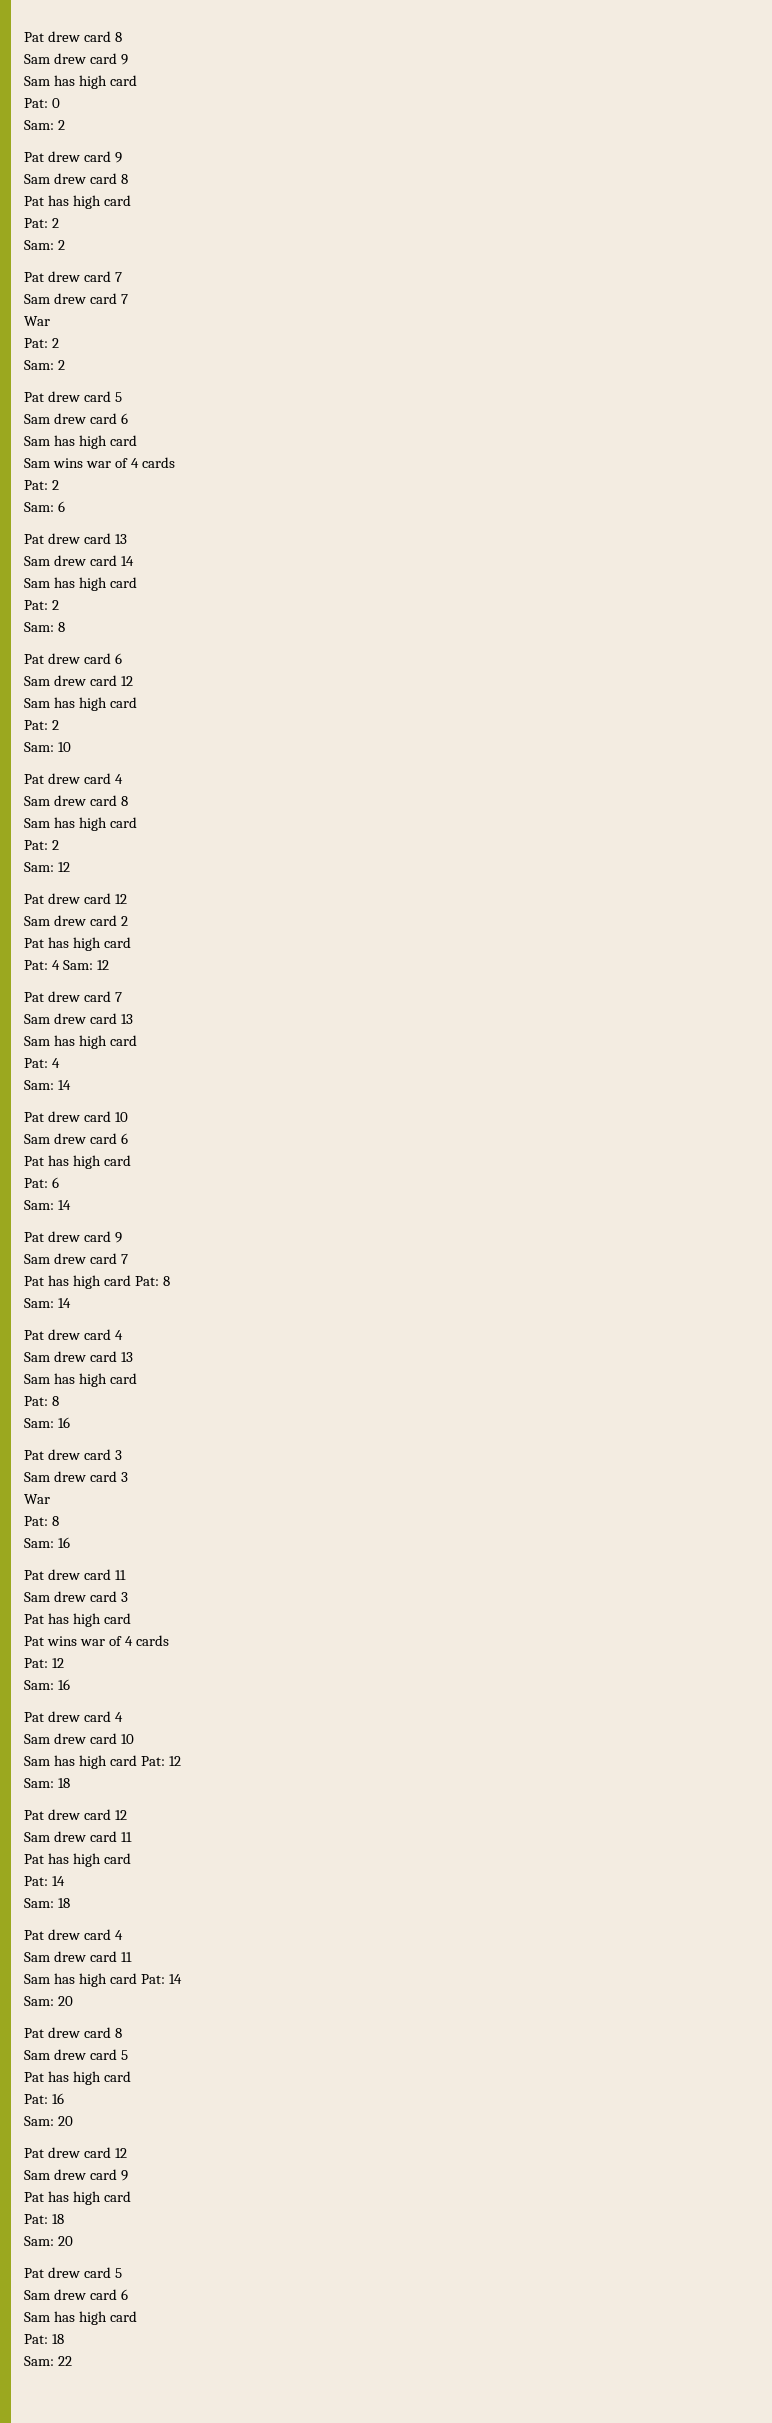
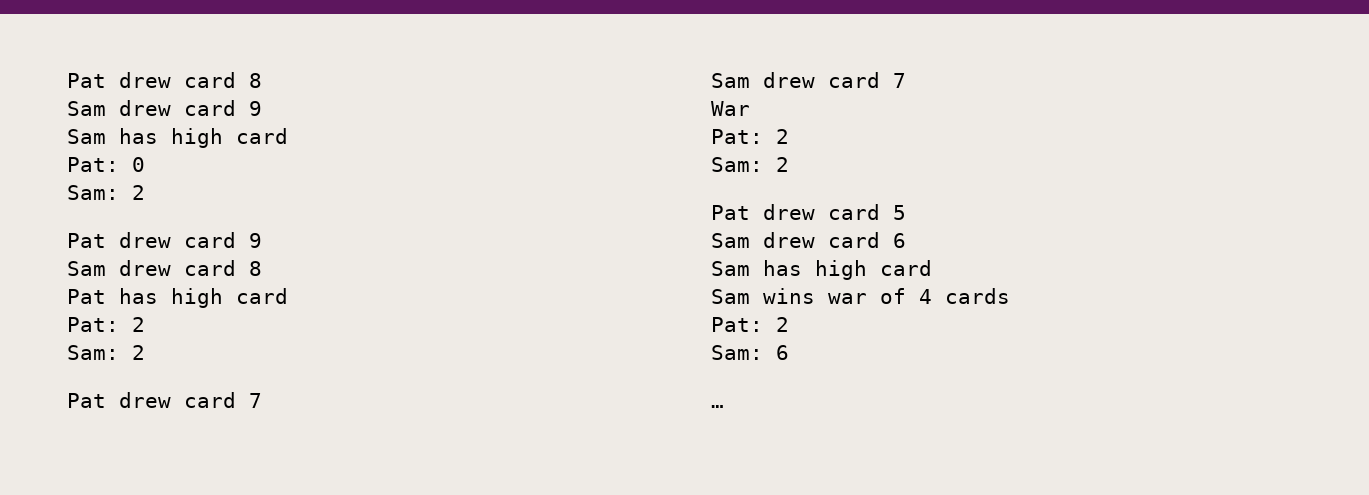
- Pat drew card 13
- Sam drew card 14
- Sam has high card
- Pat: 2
- Sam: 8
- Pat drew card 6
- Sam drew card 12
- Sam has high card
- Pat: 2
- Sam: 10
- Pat drew card 4
- Sam drew card 8
- Sam has high card
- Pat: 2
- Sam: 12
- Pat drew card 12
- Sam drew card 2
- Pat has high card
- Pat: 4 Sam: 12
- Pat drew card 7
- Sam drew card 13
- Sam has high card
- Pat: 4
- Sam: 14
- Pat drew card 10
- Sam drew card 6
- Pat has high card
- Pat: 6
- Sam: 14
- Pat drew card 9
- Sam drew card 7
- Pat has high card Pat: 8
- Sam: 14
- Pat drew card 4
- Sam drew card 13
- Sam has high card
- Pat: 8
- Sam: 16
- Pat drew card 3
- Sam drew card 3
- War
- Pat: 8
- Sam: 16
- Pat drew card 11
- Sam drew card 3
- Pat has high card
- Pat wins war of 4 cards
- Pat: 12
- Sam: 16
- Pat drew card 4
- Sam drew card 10
- Sam has high card Pat: 12
- Sam: 18
- Pat drew card 12
- Sam drew card 11
- Pat has high card
- Pat: 14
- Sam: 18
- Pat drew card 4
- Sam drew card 11
- Sam has high card Pat: 14
- Sam: 20
- Pat drew card 8
- Sam drew card 5
- Pat has high card
- Pat: 16
- Sam: 20
- Pat drew card 12
- Sam drew card 9
- Pat has high card
- Pat: 18
- Sam: 20
- Pat drew card 5
- Sam drew card 6
- Sam has high card
- Pat: 18
- Sam: 22
+ …

